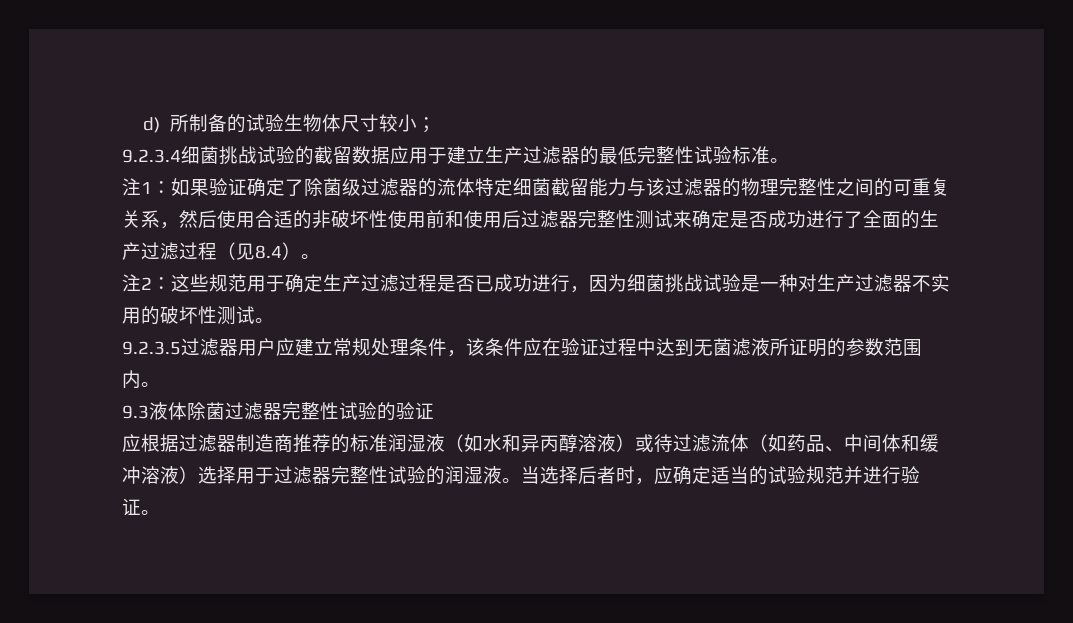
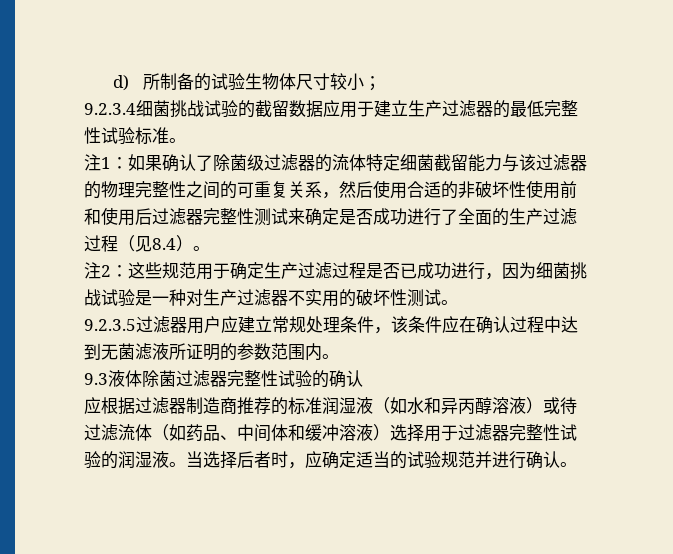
- 注1：如果验证确定了除菌级过滤器的流体特定细菌截留能力与该过滤器的物理完整性之间的可重复关系，然后使用合适的非破坏性使用前和使用后过滤器完整性测试来确定是否成功进行了全面的生产过滤过程（见8.4）。
+ 注1：如果确认了除菌级过滤器的流体特定细菌截留能力与该过滤器的物理完整性之间的可重复关系，然后使用合适的非破坏性使用前和使用后过滤器完整性测试来确定是否成功进行了全面的生产过滤过程（见8.4）。
- 9.2.3.5过滤器用户应建立常规处理条件，该条件应在验证过程中达到无菌滤液所证明的参数范围内。
+ 9.2.3.5过滤器用户应建立常规处理条件，该条件应在确认过程中达到无菌滤液所证明的参数范围内。
- 9.3液体除菌过滤器完整性试验的验证
+ 9.3液体除菌过滤器完整性试验的确认
- 当选择后者时，应确定适当的试验规范并进行验证。
+ 当选择后者时，应确定适当的试验规范并进行确认。

